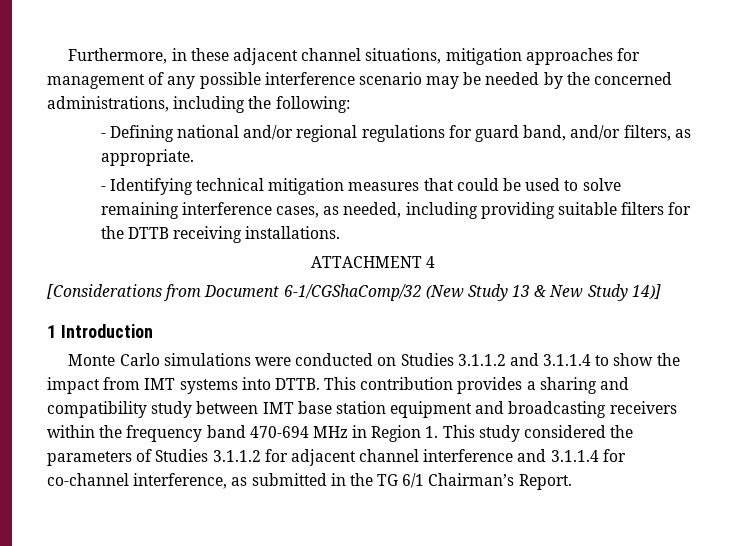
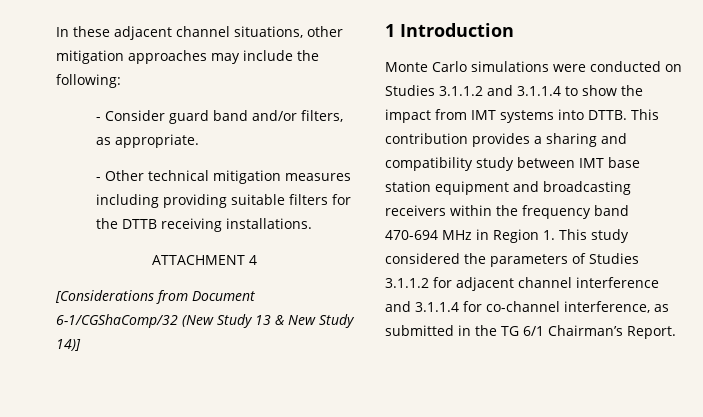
- Furthermore, in these adjacent channel situations, mitigation approaches for management of any possible interference scenario may be needed by the concerned administrations, including the following:
- - Defining national and/or regional regulations for guard band, and/or filters, as appropriate.
+ In these adjacent channel situations, other mitigation approaches may include the following:
+ - Consider guard band and/or filters, as appropriate.
- - Identifying technical mitigation measures that could be used to solve remaining interference cases, as needed, including providing suitable filters for the DTTB receiving installations.
+ - Other technical mitigation measures including providing suitable filters for the DTTB receiving installations.

